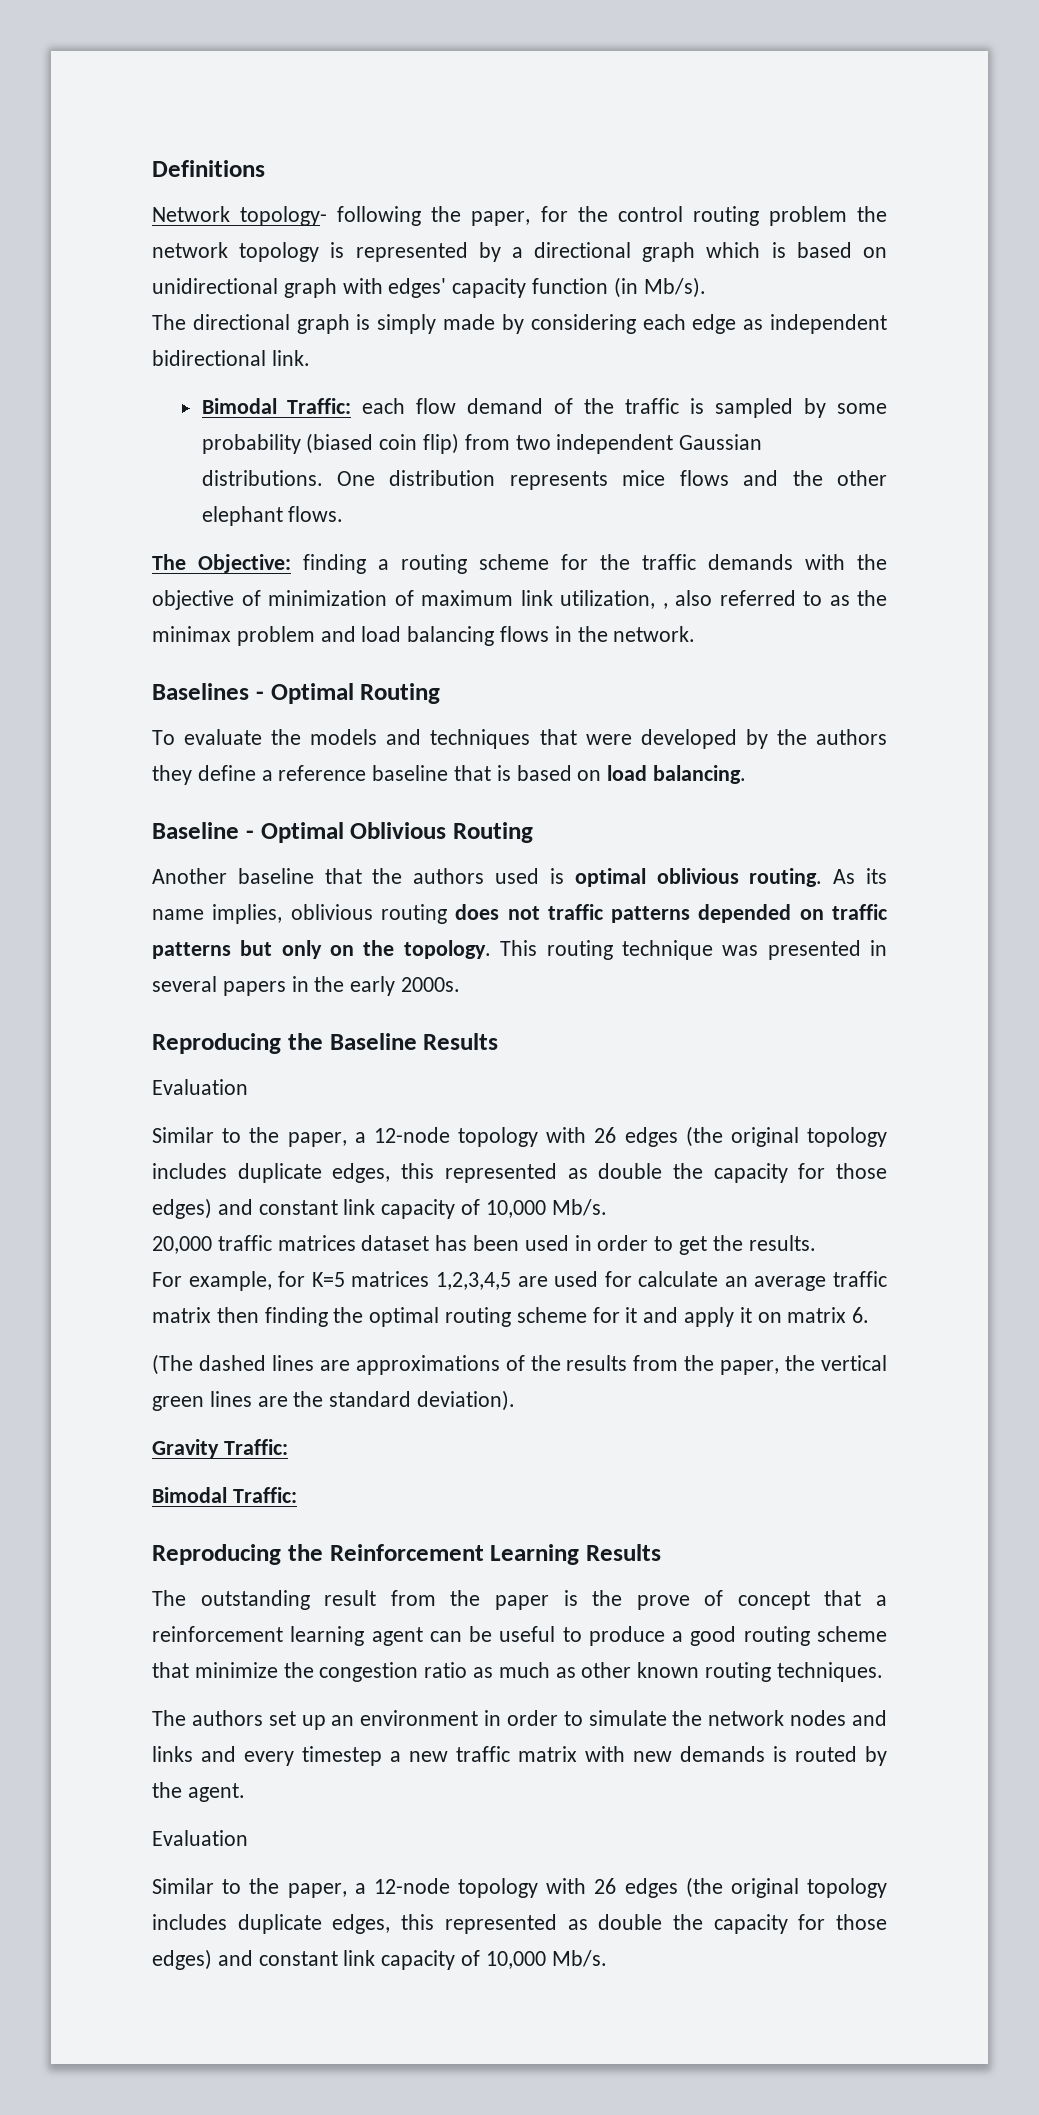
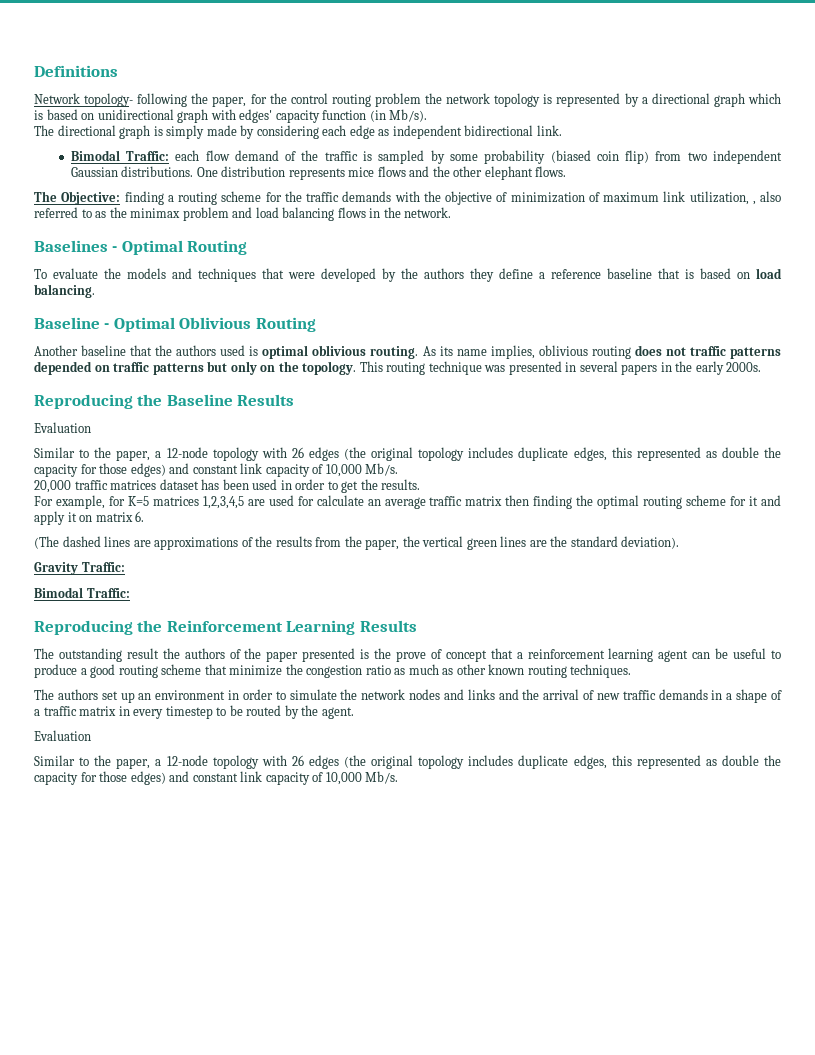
- The outstanding result from the paper is the prove of concept that a reinforcement learning agent can be useful to produce a good routing scheme that minimize the congestion ratio as much as other known routing techniques.
+ The outstanding result the authors of the paper presented is the prove of concept that a reinforcement learning agent can be useful to produce a good routing scheme that minimize the congestion ratio as much as other known routing techniques.
- The authors set up an environment in order to simulate the network nodes and links and every timestep a new traffic matrix with new demands is routed by the agent.
+ The authors set up an environment in order to simulate the network nodes and links and the arrival of new traffic demands in a shape of a traffic matrix in every timestep to be routed by the agent.

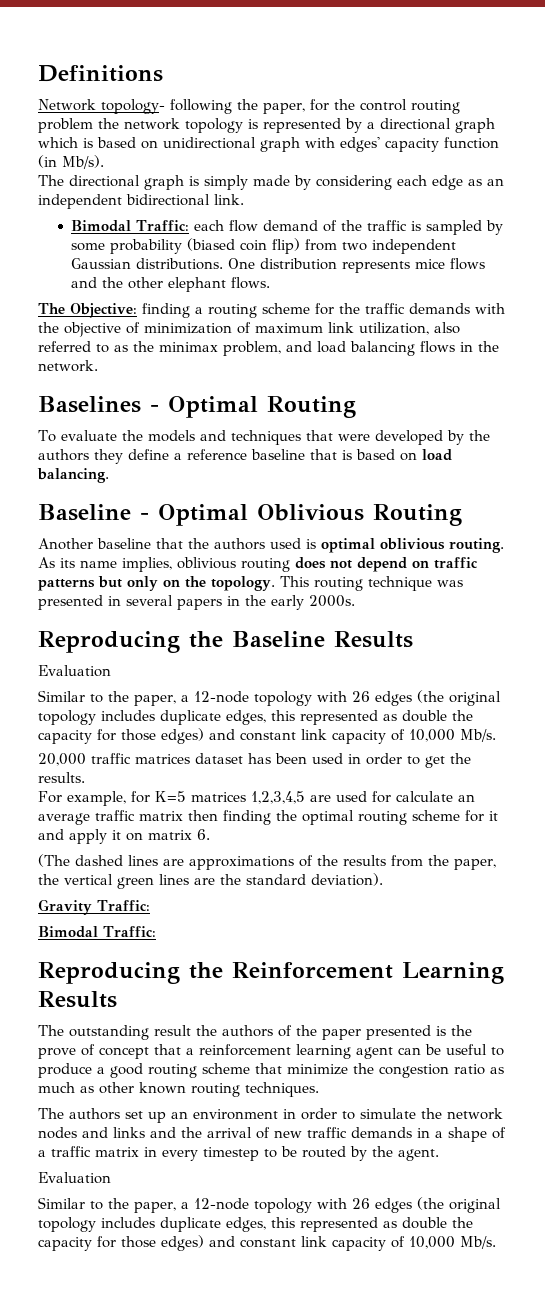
- The directional graph is simply made by considering each edge as independent bidirectional link.
+ The directional graph is simply made by considering each edge as an independent bidirectional link.
- The Objective: finding a routing scheme for the traffic demands with the objective of minimization of maximum link utilization, , also referred to as the minimax problem and load balancing flows in the network.
+ The Objective: finding a routing scheme for the traffic demands with the objective of minimization of maximum link utilization, also referred to as the minimax problem, and load balancing flows in the network.
- As its name implies, oblivious routing does not traffic patterns depended on traffic patterns but only on the topology.
+ As its name implies, oblivious routing does not depend on traffic patterns but only on the topology.

